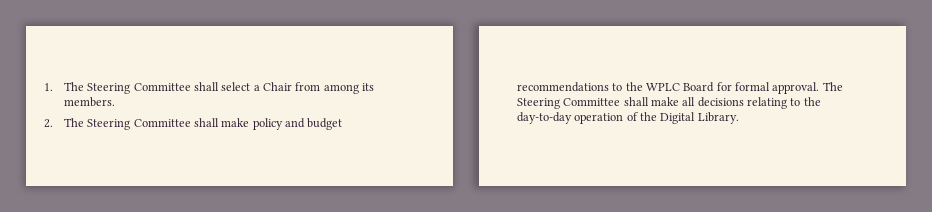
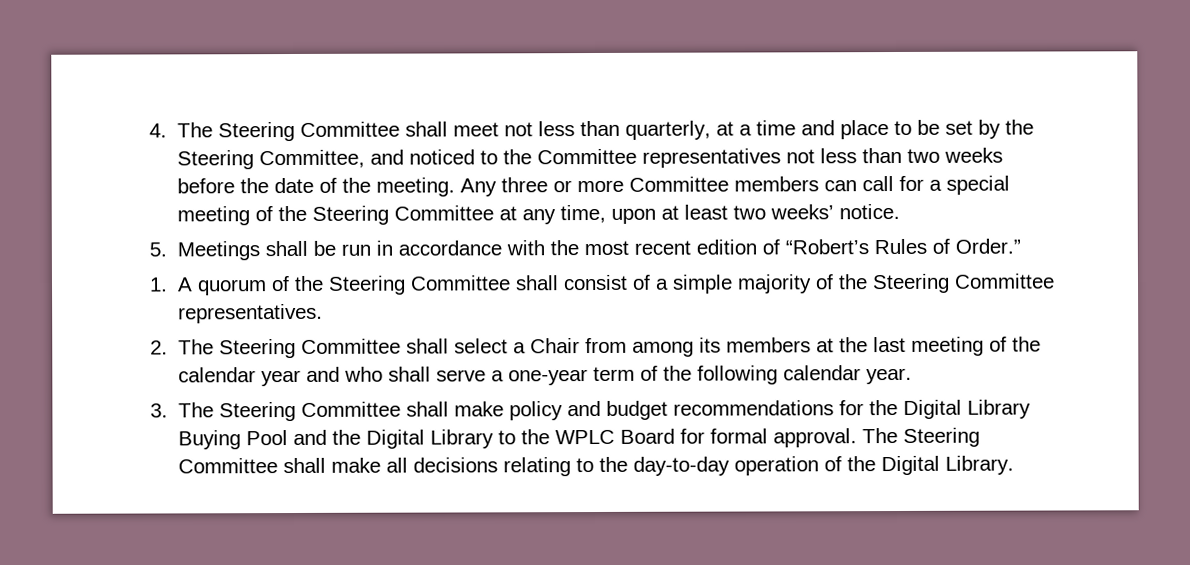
- 1. The Steering Committee shall select a Chair from among its members.
- 2. The Steering Committee shall make policy and budget recommendations to the WPLC Board for formal approval.
+ 4. The Steering Committee shall meet not less than quarterly, at a time and place to be set by the Steering Committee, and noticed to the Committee representatives not less than two weeks before the date of the meeting. Any three or more Committee members can call for a special meeting of the Steering Committee at any time, upon at least two weeks’ notice.
+ 5. Meetings shall be run in accordance with the most recent edition of “Robert’s Rules of Order.”
+ 1. A quorum of the Steering Committee shall consist of a simple majority of the Steering Committee representatives.
+ 2. The Steering Committee shall select a Chair from among its members at the last meeting of the calendar year and who shall serve a one-year term of the following calendar year.
+ 3. The Steering Committee shall make policy and budget recommendations for the Digital Library Buying Pool and the Digital Library to the WPLC Board for formal approval.

